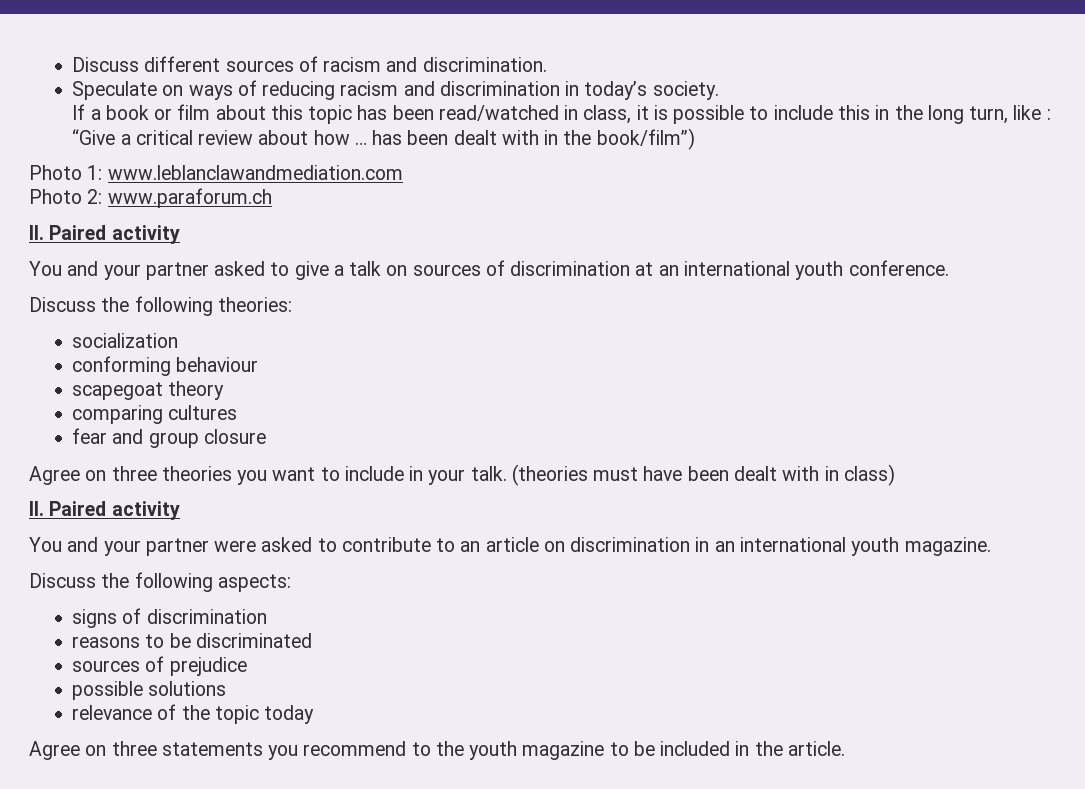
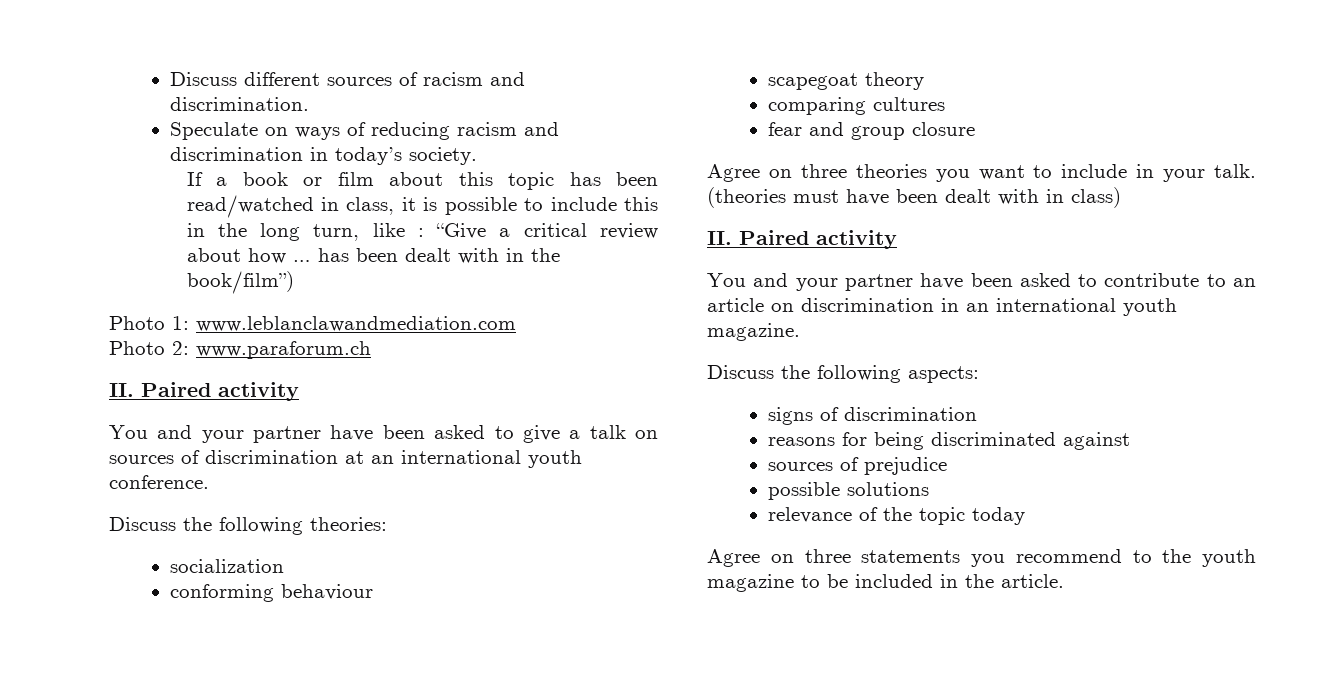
- You and your partner asked to give a talk on sources of discrimination at an international youth conference.
+ You and your partner have been asked to give a talk on sources of discrimination at an international youth conference.
- You and your partner were asked to contribute to an article on discrimination in an international youth magazine.
+ You and your partner have been asked to contribute to an article on discrimination in an international youth magazine.
- reasons to be discriminated
+ reasons for being discriminated against

